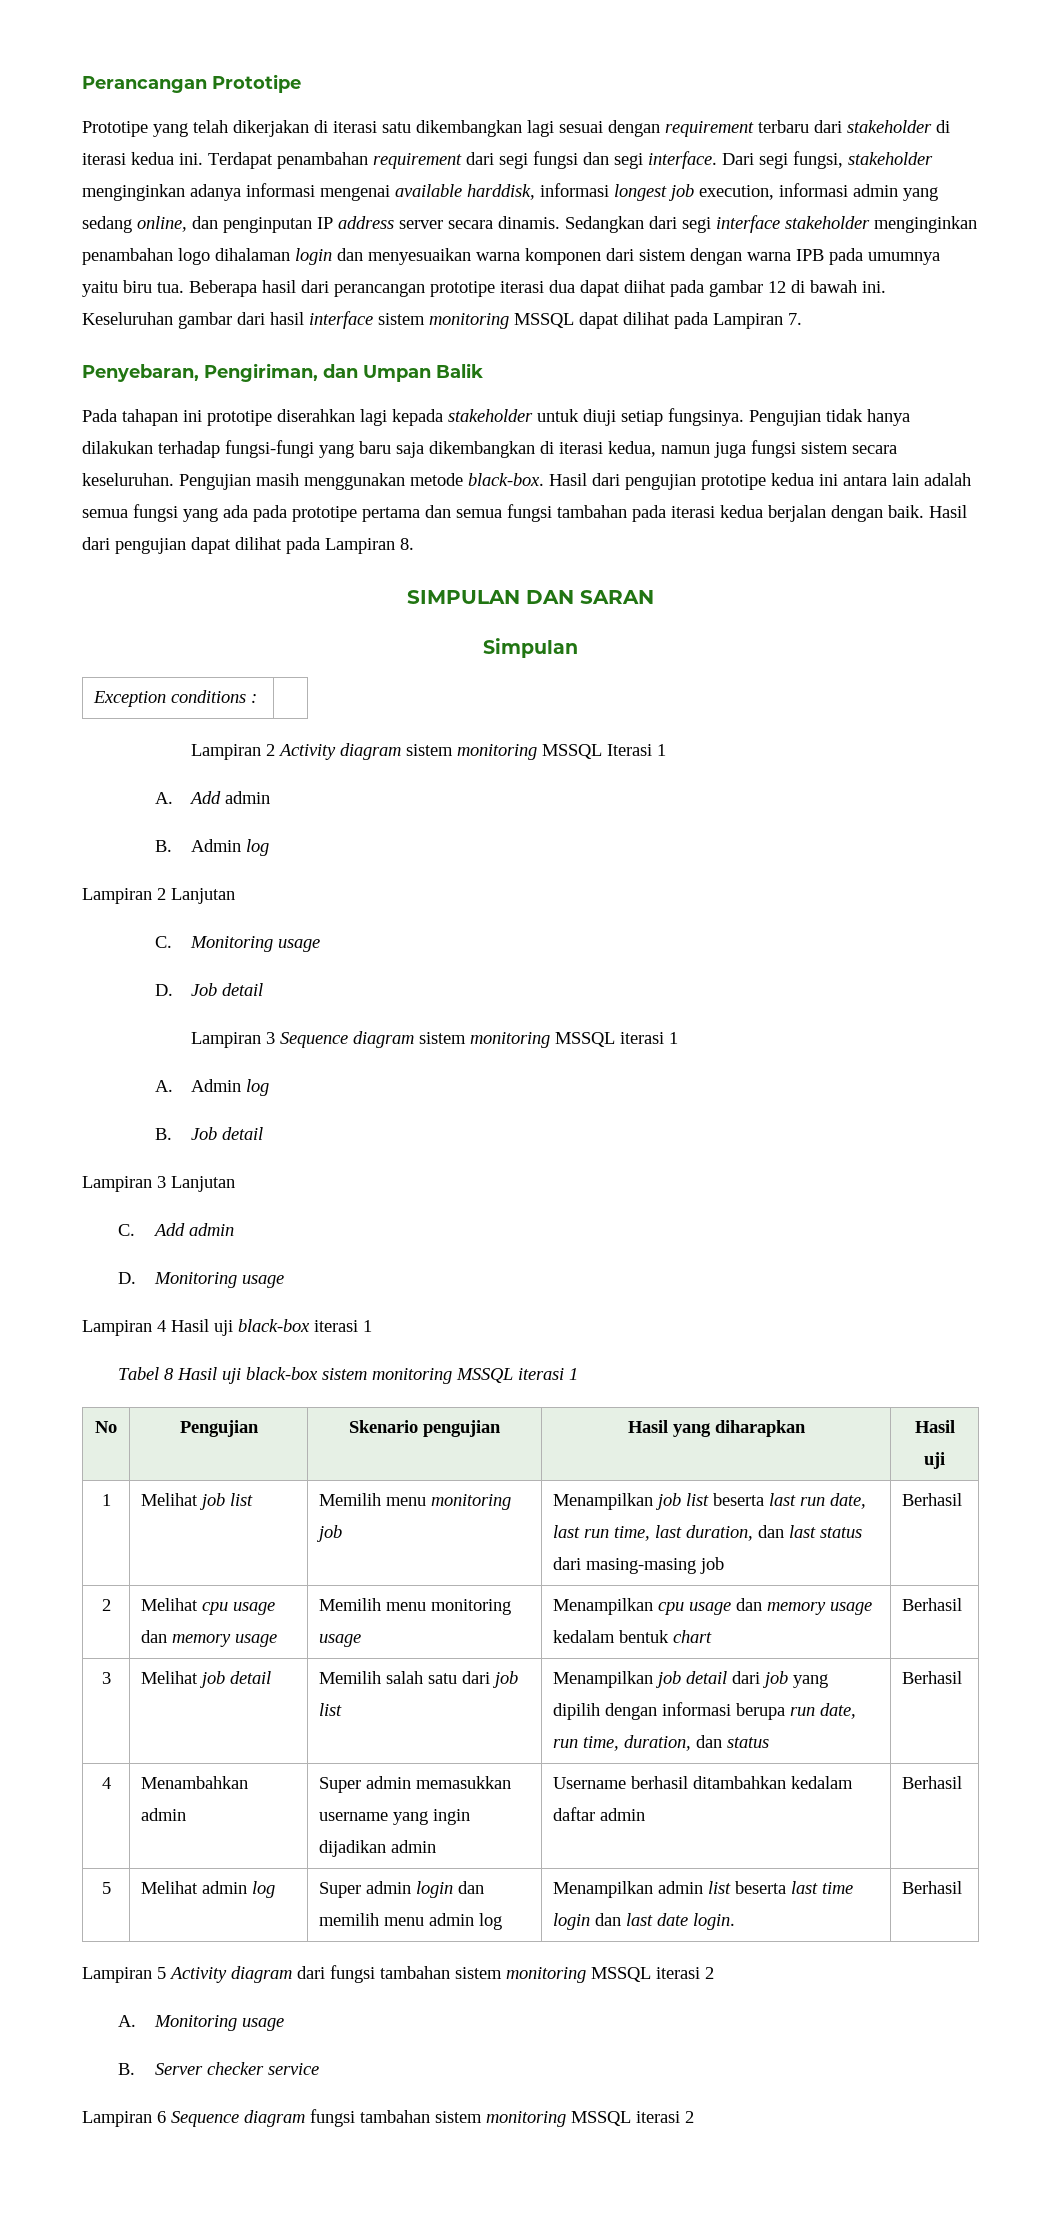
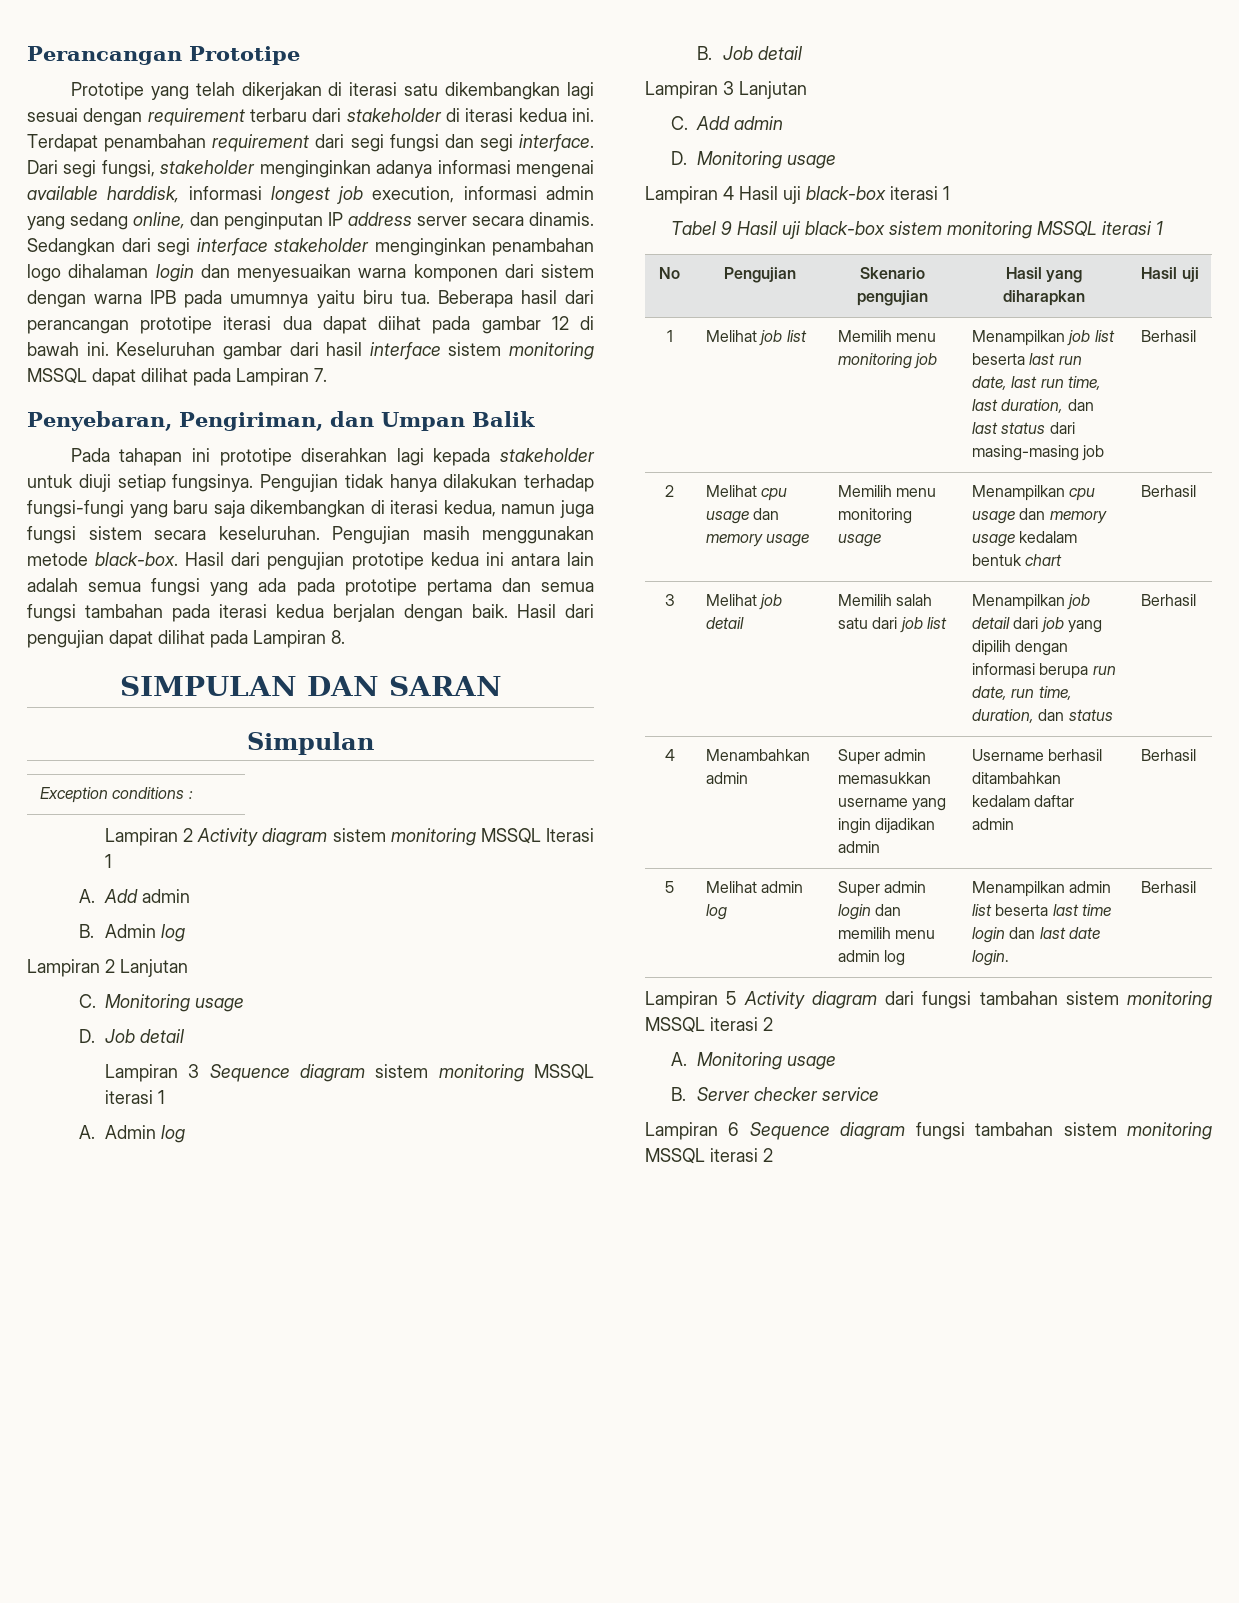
- Tabel 8 Hasil uji black-box sistem monitoring MSSQL iterasi 1
+ Tabel 9 Hasil uji black-box sistem monitoring MSSQL iterasi 1

